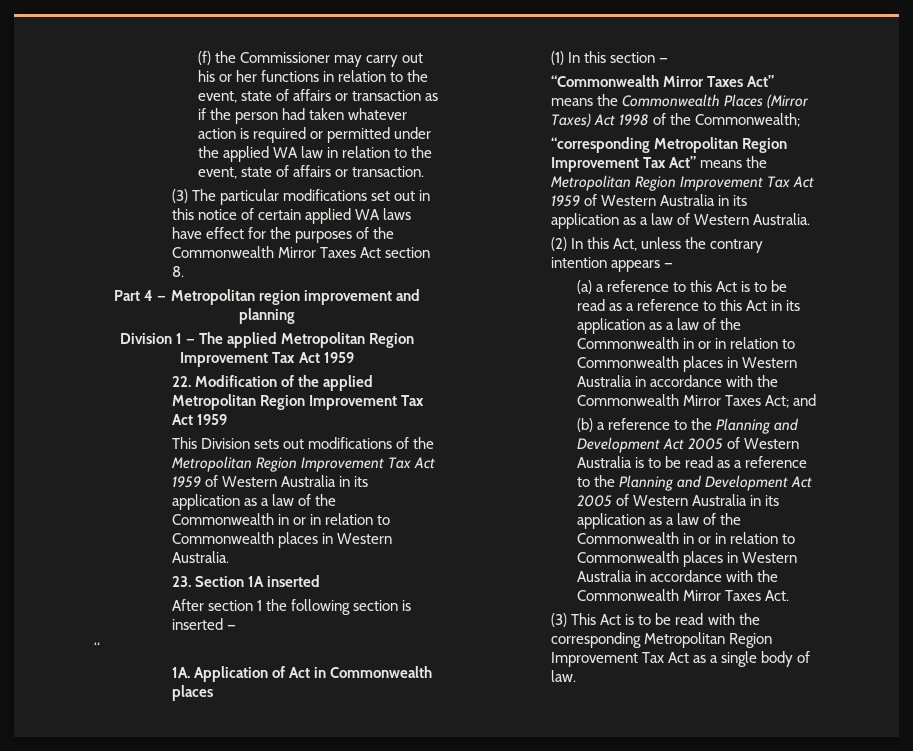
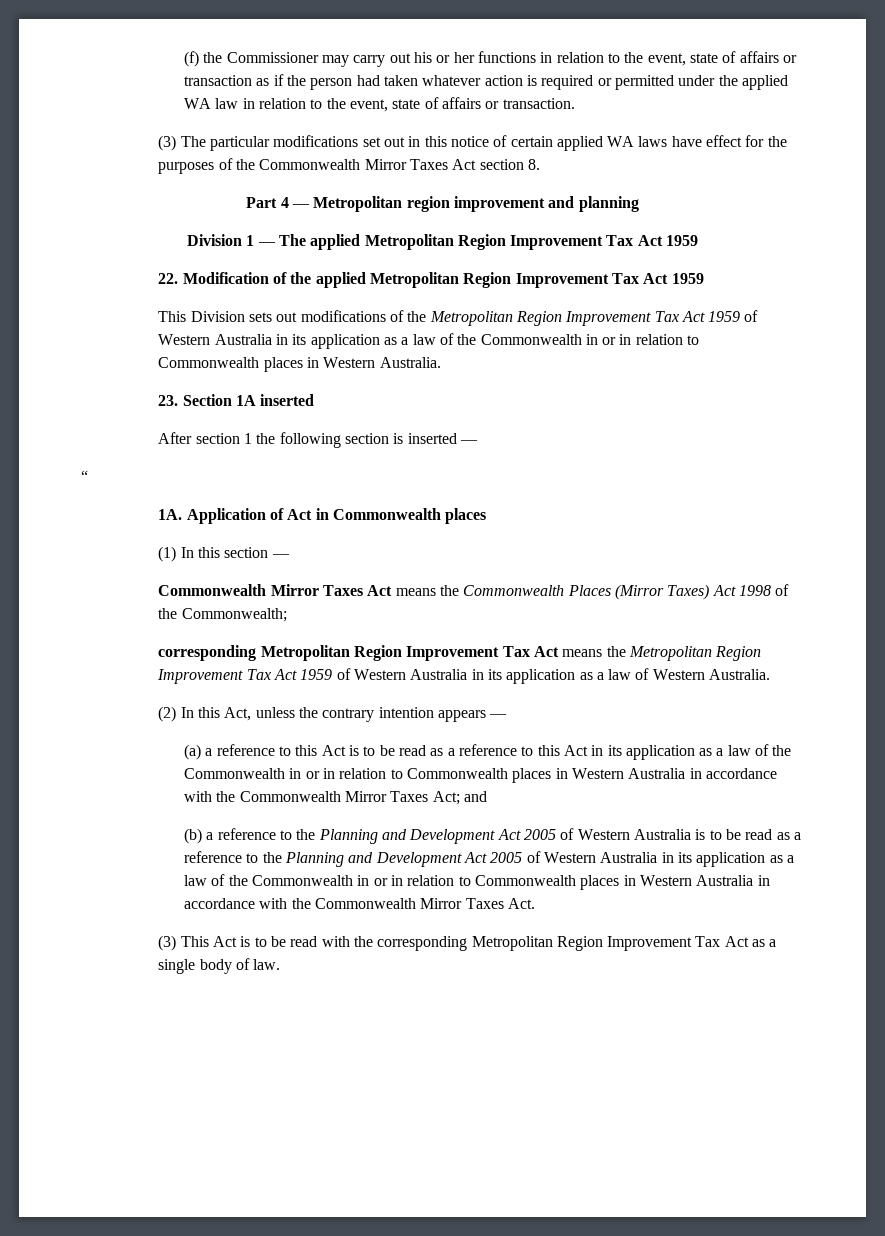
- “Commonwealth Mirror Taxes Act” means the Commonwealth Places (Mirror Taxes) Act 1998 of the Commonwealth;
+ Commonwealth Mirror Taxes Act means the Commonwealth Places (Mirror Taxes) Act 1998 of the Commonwealth;
- “corresponding Metropolitan Region Improvement Tax Act” means the Metropolitan Region Improvement Tax Act 1959 of Western Australia in its application as a law of Western Australia.
+ corresponding Metropolitan Region Improvement Tax Act means the Metropolitan Region Improvement Tax Act 1959 of Western Australia in its application as a law of Western Australia.

